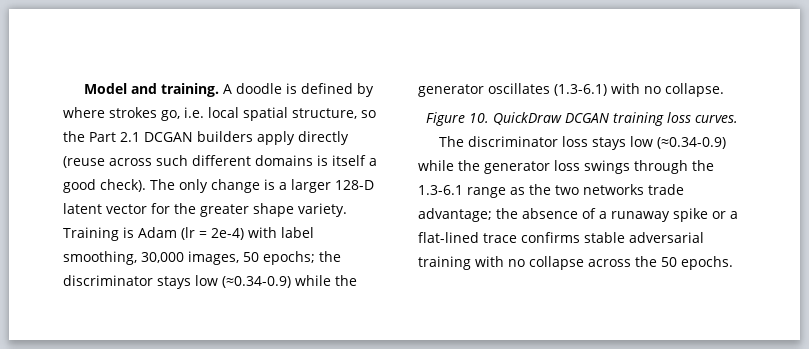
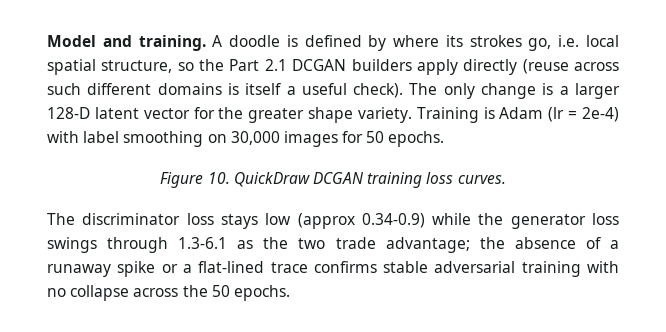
- A doodle is defined by where strokes go, i.e. local spatial structure, so the Part 2.1 DCGAN builders apply directly (reuse across such different domains is itself a good check).
+ A doodle is defined by where its strokes go, i.e. local spatial structure, so the Part 2.1 DCGAN builders apply directly (reuse across such different domains is itself a useful check).
- Training is Adam (lr = 2e-4) with label smoothing, 30,000 images, 50 epochs; the discriminator stays low (≈0.34-0.9) while the generator oscillates (1.3-6.1) with no collapse.
+ Training is Adam (lr = 2e-4) with label smoothing on 30,000 images for 50 epochs.
- The discriminator loss stays low (≈0.34-0.9) while the generator loss swings through the 1.3-6.1 range as the two networks trade advantage; the absence of a runaway spike or a flat-lined trace confirms stable adversarial training with no collapse across the 50 epochs.
+ The discriminator loss stays low (approx 0.34-0.9) while the generator loss swings through 1.3-6.1 as the two trade advantage; the absence of a runaway spike or a flat-lined trace confirms stable adversarial training with no collapse across the 50 epochs.

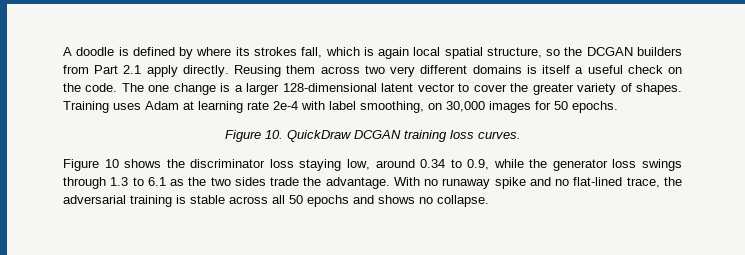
- Model and training. A doodle is defined by where its strokes go, i.e. local spatial structure, so the Part 2.1 DCGAN builders apply directly (reuse across such different domains is itself a useful check). The only change is a larger 128-D latent vector for the greater shape variety. Training is Adam (lr = 2e-4) with label smoothing on 30,000 images for 50 epochs.
+ A doodle is defined by where its strokes fall, which is again local spatial structure, so the DCGAN builders from Part 2.1 apply directly. Reusing them across two very different domains is itself a useful check on the code. The one change is a larger 128-dimensional latent vector to cover the greater variety of shapes. Training uses Adam at learning rate 2e-4 with label smoothing, on 30,000 images for 50 epochs.
- The discriminator loss stays low (approx 0.34-0.9) while the generator loss swings through 1.3-6.1 as the two trade advantage; the absence of a runaway spike or a flat-lined trace confirms stable adversarial training with no collapse across the 50 epochs.
+ Figure 10 shows the discriminator loss staying low, around 0.34 to 0.9, while the generator loss swings through 1.3 to 6.1 as the two sides trade the advantage. With no runaway spike and no flat-lined trace, the adversarial training is stable across all 50 epochs and shows no collapse.

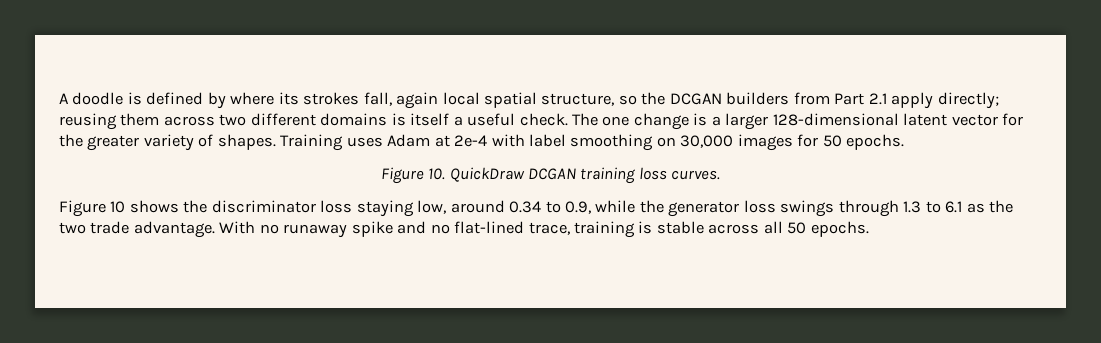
- A doodle is defined by where its strokes fall, which is again local spatial structure, so the DCGAN builders from Part 2.1 apply directly. Reusing them across two very different domains is itself a useful check on the code.
+ A doodle is defined by where its strokes fall, again local spatial structure, so the DCGAN builders from Part 2.1 apply directly; reusing them across two different domains is itself a useful check.
- The one change is a larger 128-dimensional latent vector to cover the greater variety of shapes.
+ The one change is a larger 128-dimensional latent vector for the greater variety of shapes.
- Training uses Adam at learning rate 2e-4 with label smoothing, on 30,000 images for 50 epochs.
+ Training uses Adam at 2e-4 with label smoothing on 30,000 images for 50 epochs.
- Figure 10 shows the discriminator loss staying low, around 0.34 to 0.9, while the generator loss swings through 1.3 to 6.1 as the two sides trade the advantage.
+ Figure 10 shows the discriminator loss staying low, around 0.34 to 0.9, while the generator loss swings through 1.3 to 6.1 as the two trade advantage.
- With no runaway spike and no flat-lined trace, the adversarial training is stable across all 50 epochs and shows no collapse.
+ With no runaway spike and no flat-lined trace, training is stable across all 50 epochs.

